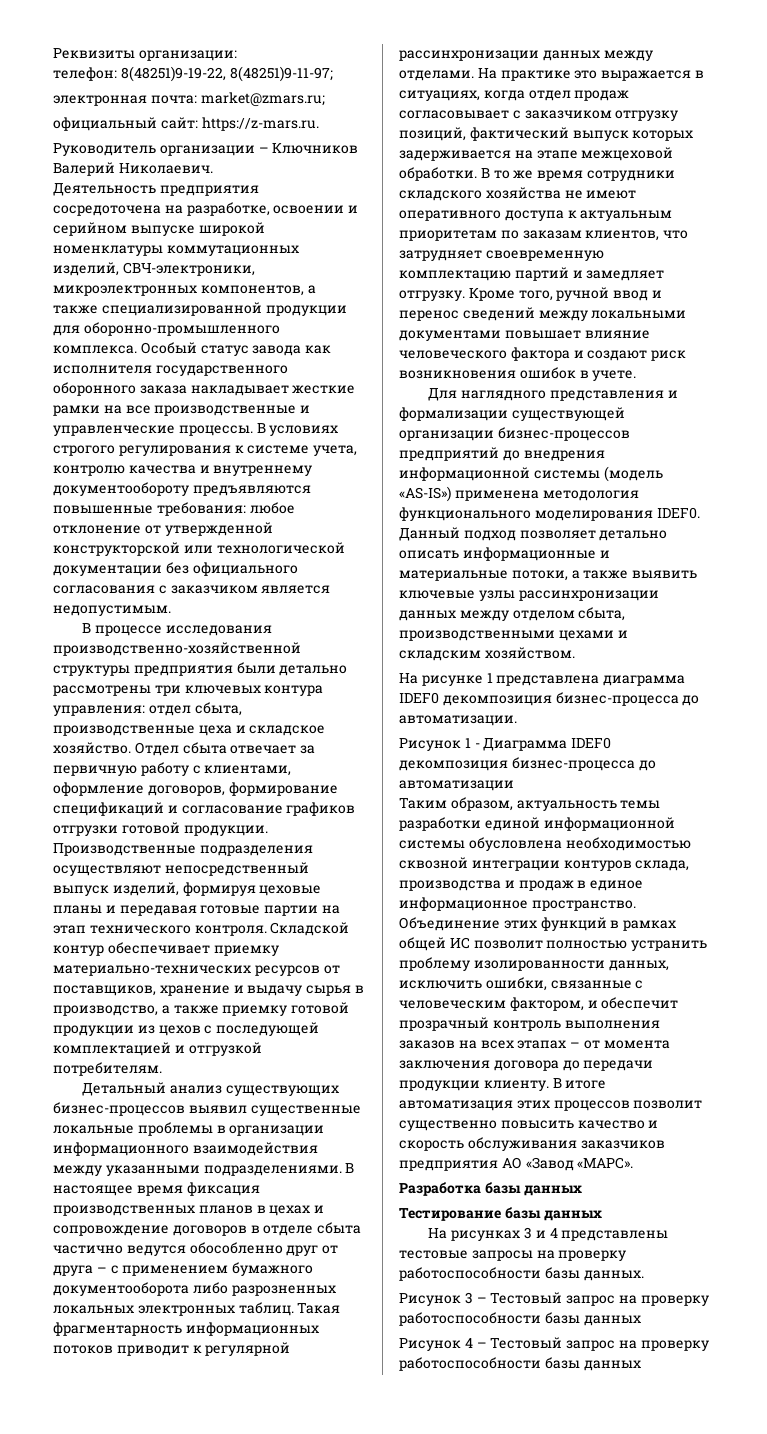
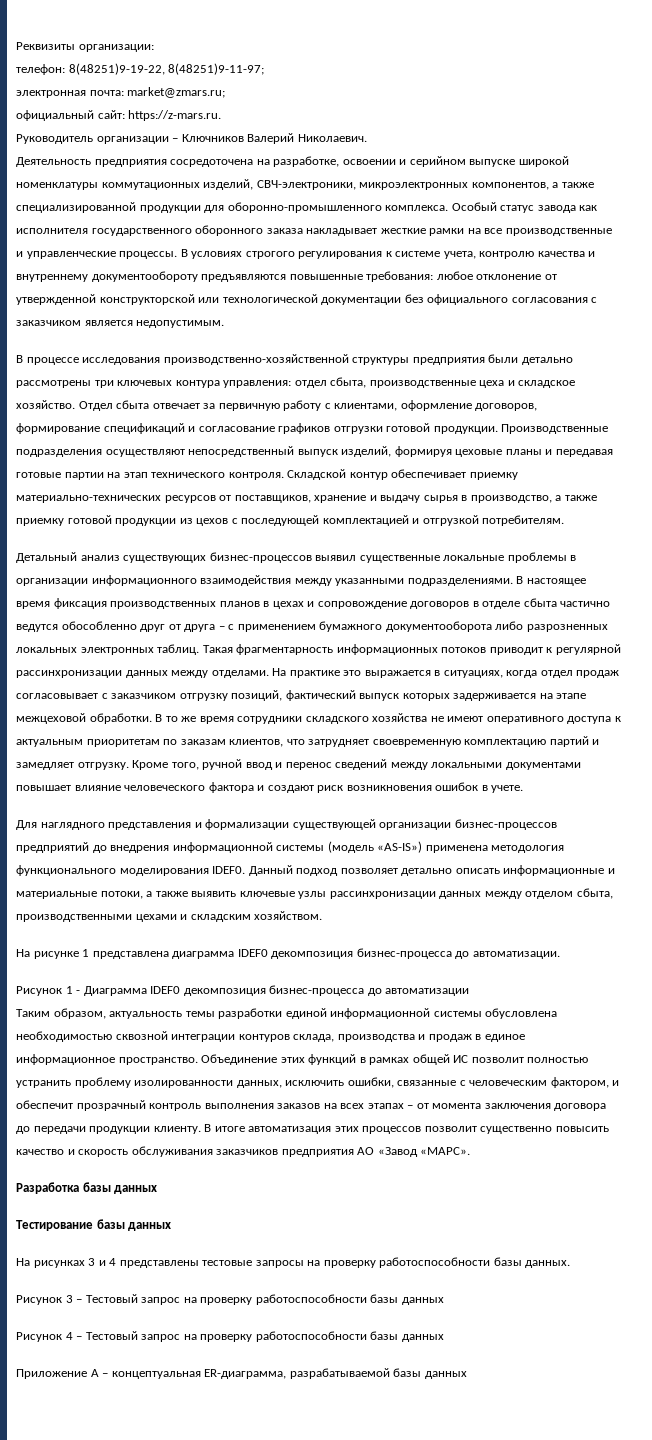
+ Приложение А – концептуальная ER-диаграмма, разрабатываемой базы данных

